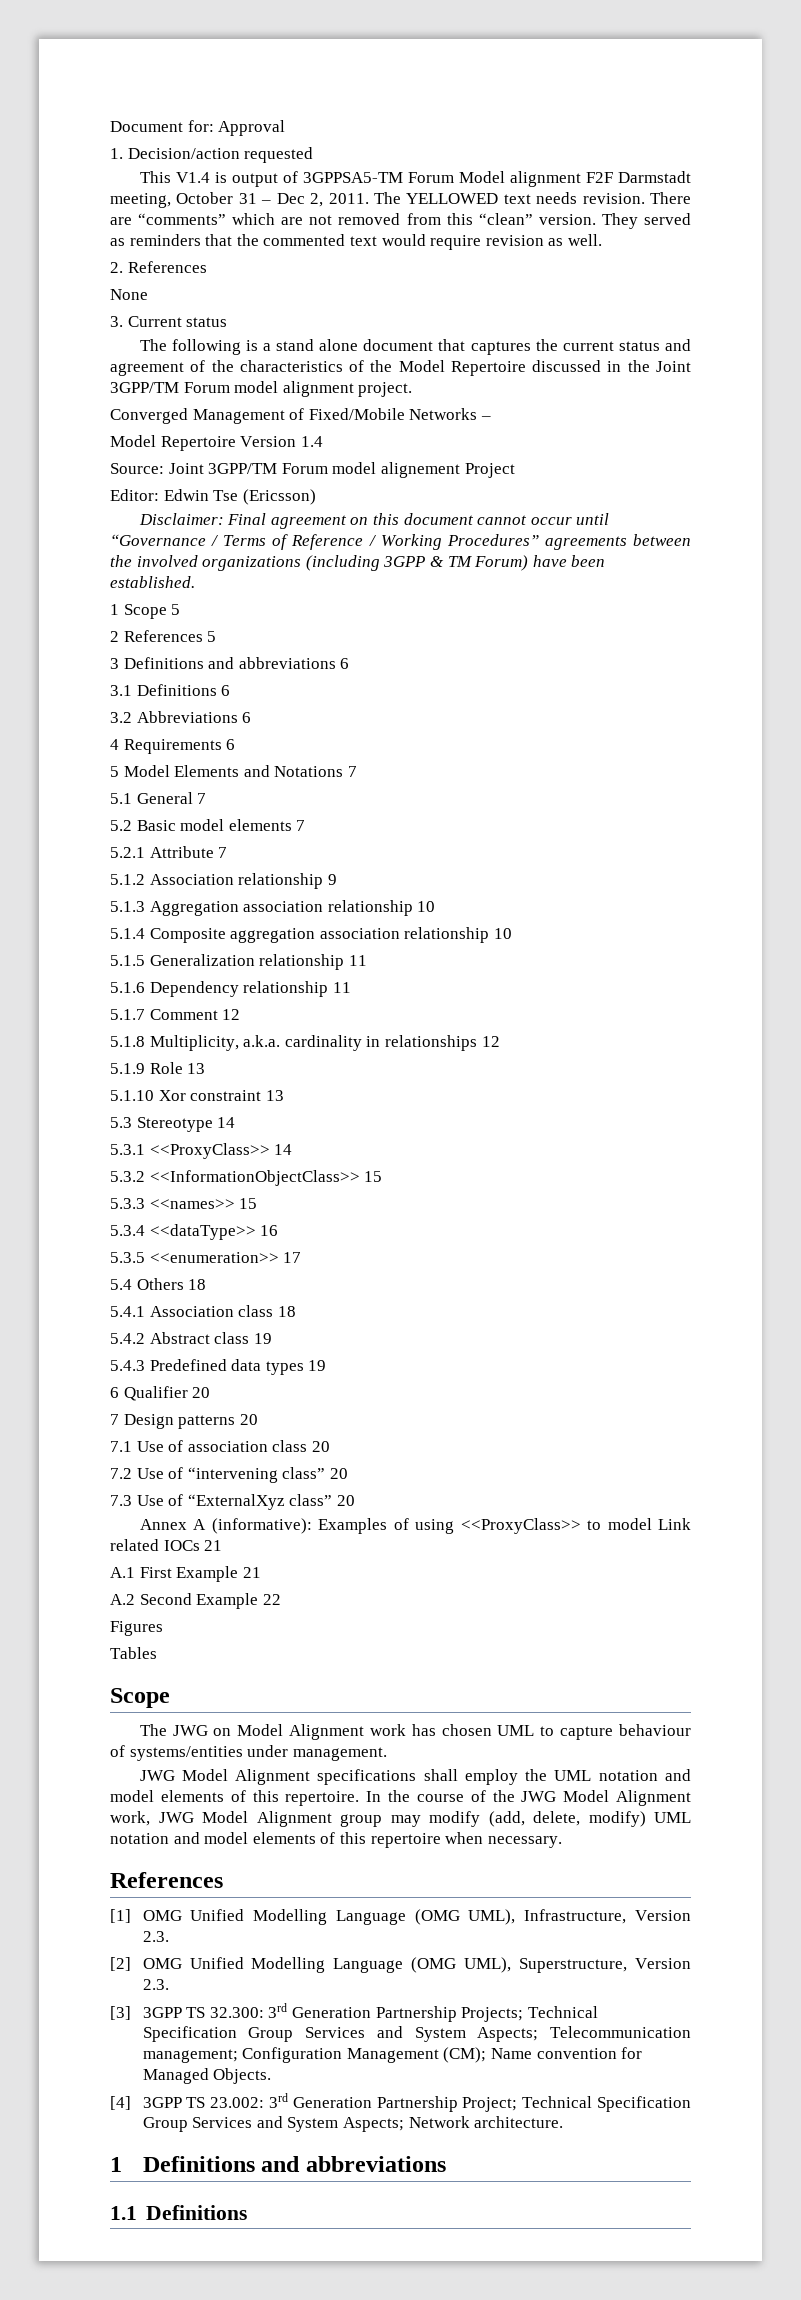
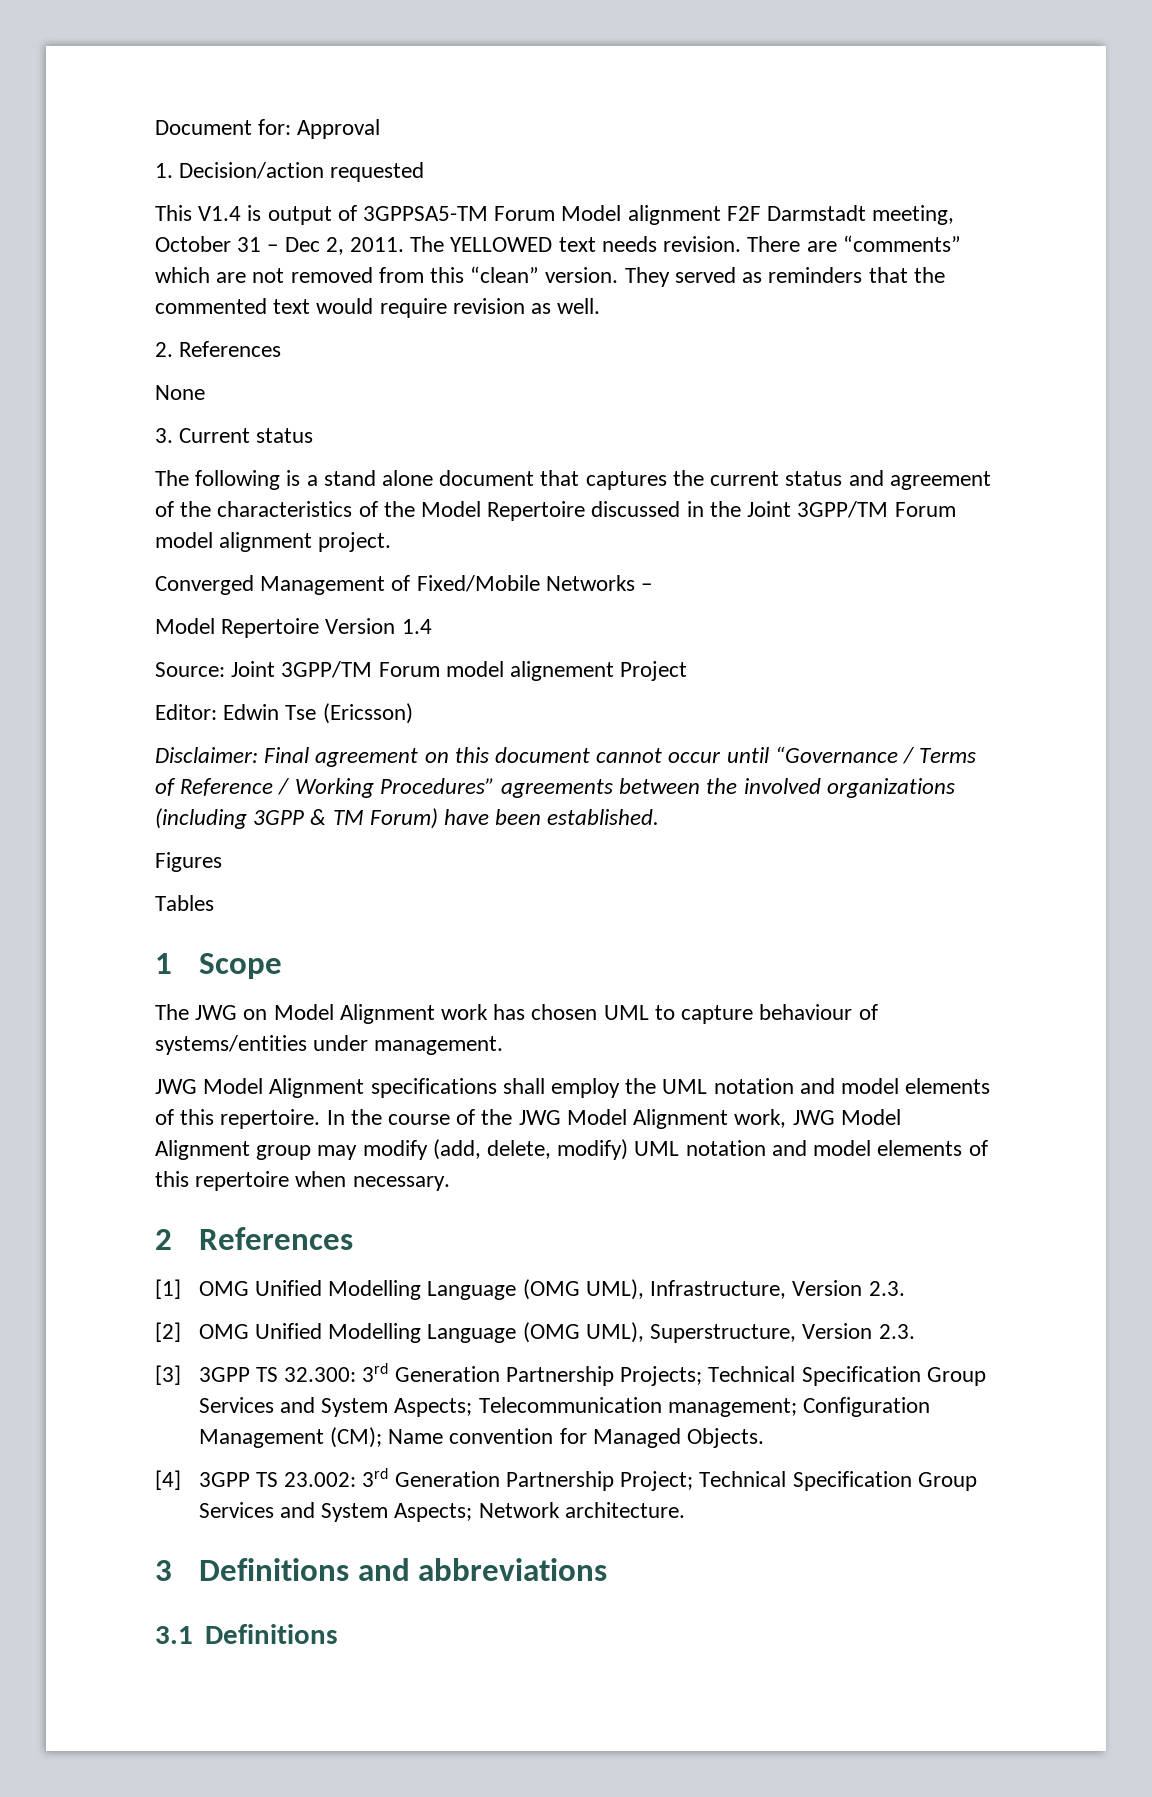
- 1 Scope 5
- 2 References 5
- 3 Definitions and abbreviations 6
- 3.1 Definitions 6
- 3.2 Abbreviations 6
- 4 Requirements 6
- 5 Model Elements and Notations 7
- 5.1 General 7
- 5.2 Basic model elements 7
- 5.2.1 Attribute 7
- 5.1.2 Association relationship 9
- 5.1.3 Aggregation association relationship 10
- 5.1.4 Composite aggregation association relationship 10
- 5.1.5 Generalization relationship 11
- 5.1.6 Dependency relationship 11
- 5.1.7 Comment 12
- 5.1.8 Multiplicity, a.k.a. cardinality in relationships 12
- 5.1.9 Role 13
- 5.1.10 Xor constraint 13
- 5.3 Stereotype 14
- 5.3.1 <<ProxyClass>> 14
- 5.3.2 <<InformationObjectClass>> 15
- 5.3.3 <<names>> 15
- 5.3.4 <<dataType>> 16
- 5.3.5 <<enumeration>> 17
- 5.4 Others 18
- 5.4.1 Association class 18
- 5.4.2 Abstract class 19
- 5.4.3 Predefined data types 19
- 6 Qualifier 20
- 7 Design patterns 20
- 7.1 Use of association class 20
- 7.2 Use of “intervening class” 20
- 7.3 Use of “ExternalXyz class” 20
- Annex A (informative): Examples of using <<ProxyClass>> to model Link related IOCs 21
- A.1 First Example 21
- A.2 Second Example 22
  Tables
- Scope
+ 1 Scope
  In the course of the JWG Model Alignment work, JWG Model Alignment group may modify (add, delete, modify) UML notation and model elements of this repertoire when necessary.
- References
+ 2 References
- 1 Definitions and abbreviations
+ 3 Definitions and abbreviations
- 1.1 Definitions
+ 3.1 Definitions

